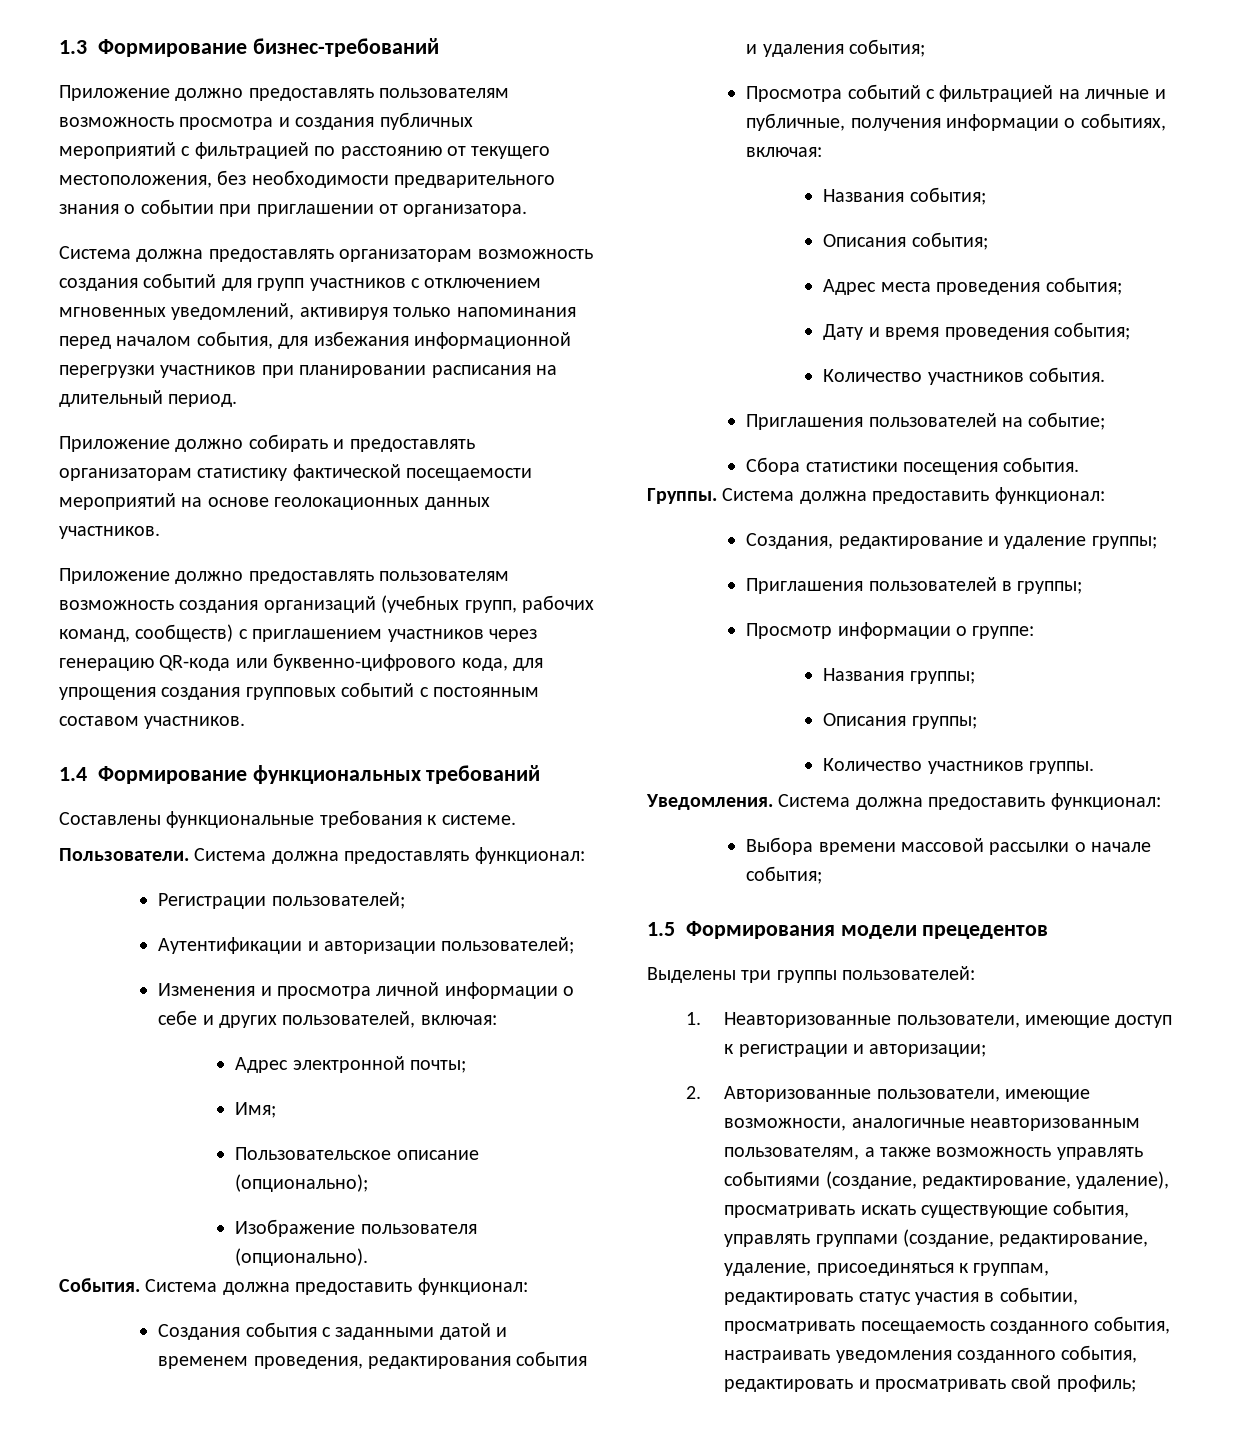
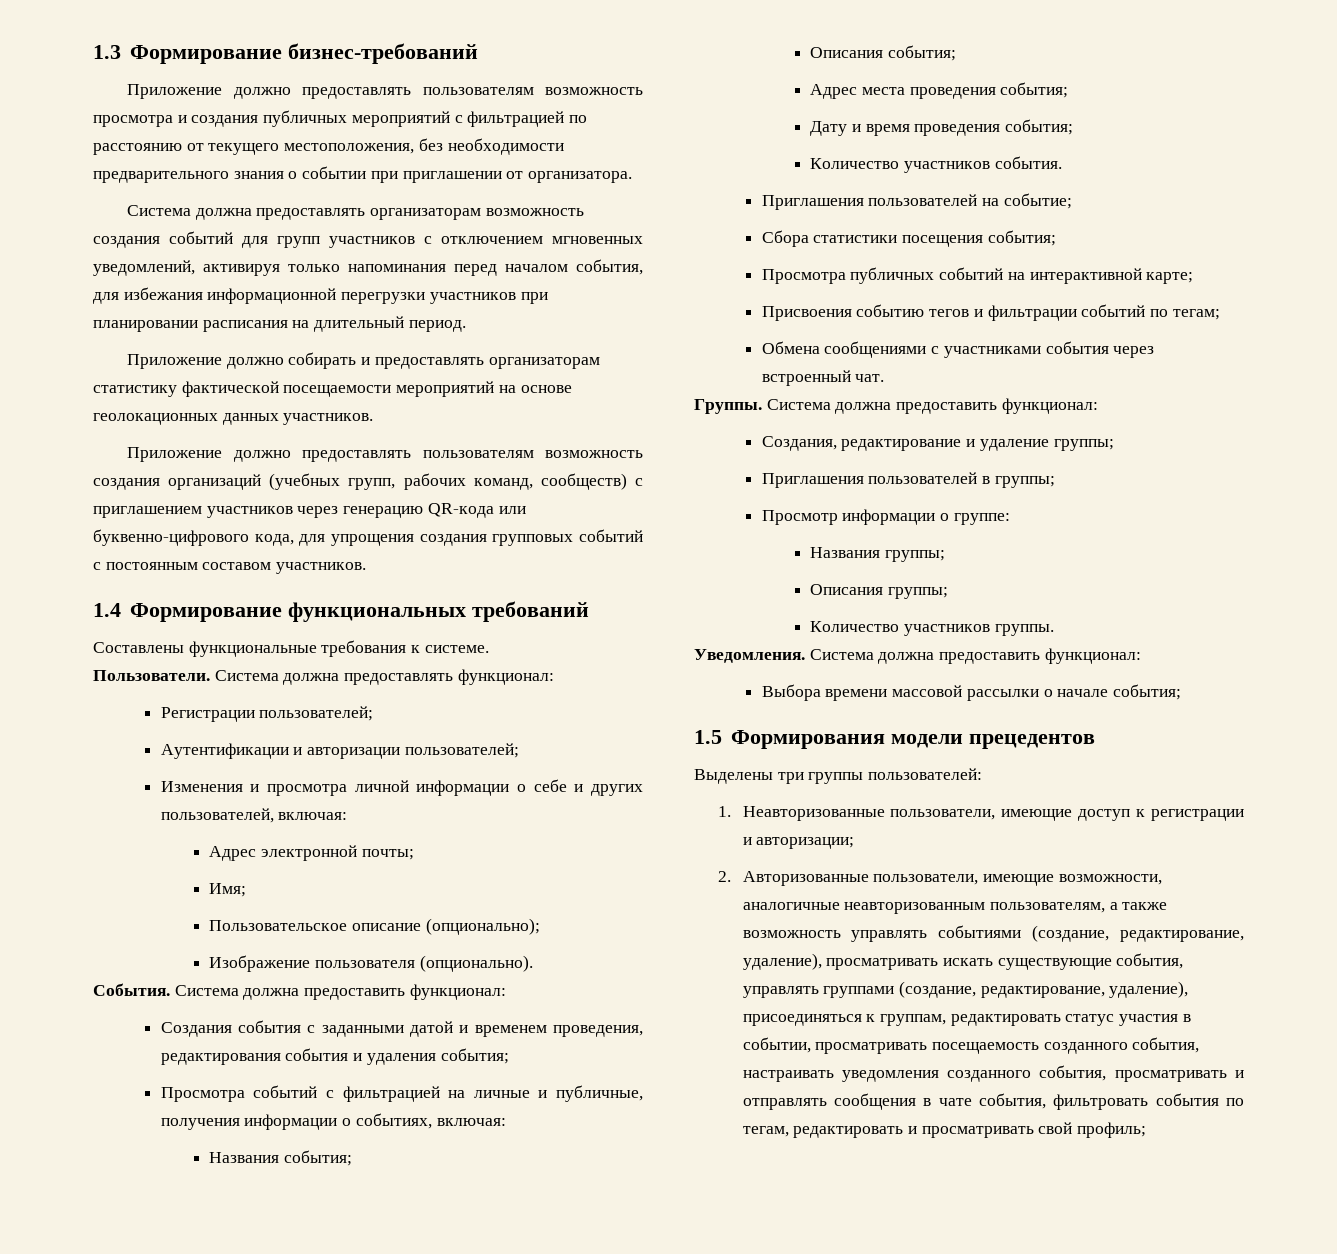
- Сбора статистики посещения события.
+ Сбора статистики посещения события;
+ Просмотра публичных событий на интерактивной карте;
+ Присвоения событию тегов и фильтрации событий по тегам;
+ Обмена сообщениями с участниками события через встроенный чат.
- 2. Авторизованные пользователи, имеющие возможности, аналогичные неавторизованным пользователям, а также возможность управлять событиями (создание, редактирование, удаление), просматривать искать существующие события, управлять группами (создание, редактирование, удаление, присоединяться к группам, редактировать статус участия в событии, просматривать посещаемость созданного события, настраивать уведомления созданного события, редактировать и просматривать свой профиль;
+ 2. Авторизованные пользователи, имеющие возможности, аналогичные неавторизованным пользователям, а также возможность управлять событиями (создание, редактирование, удаление), просматривать искать существующие события, управлять группами (создание, редактирование, удаление), присоединяться к группам, редактировать статус участия в событии, просматривать посещаемость созданного события, настраивать уведомления созданного события, просматривать и отправлять сообщения в чате события, фильтровать события по тегам, редактировать и просматривать свой профиль;

